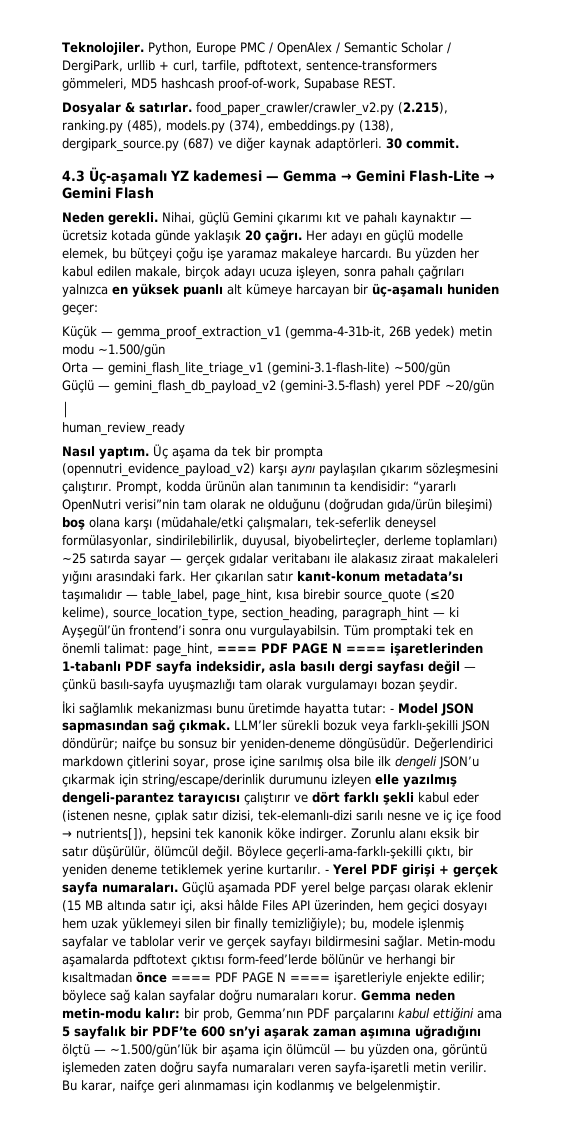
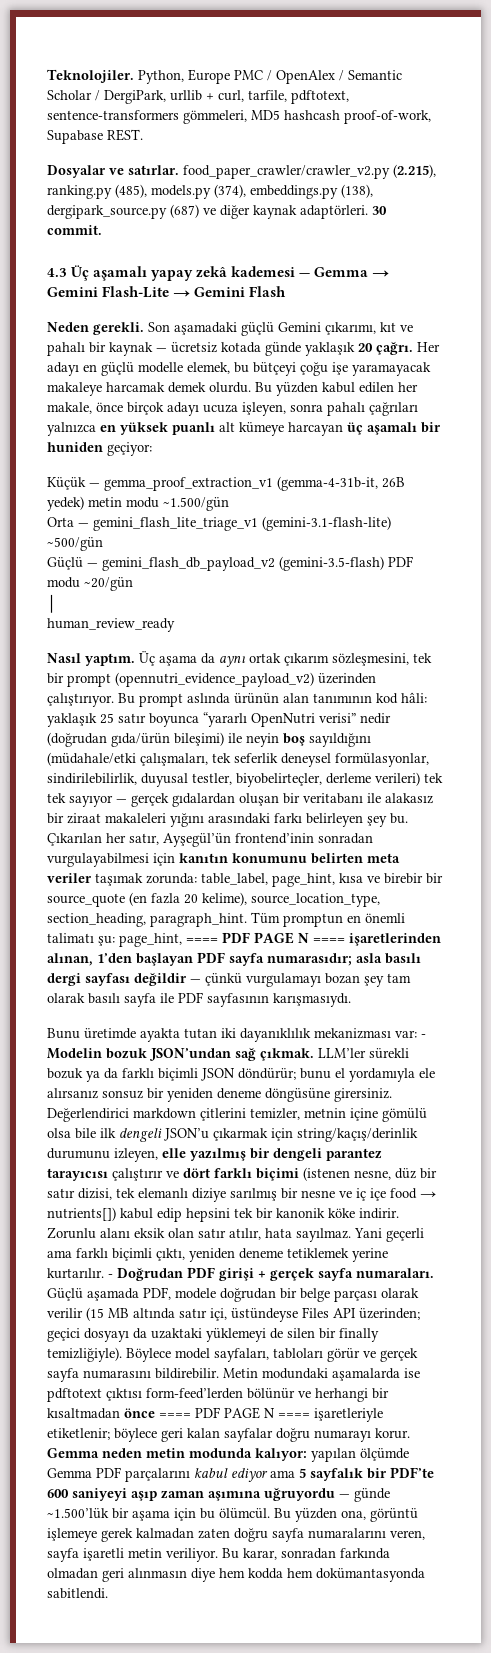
- Dosyalar & satırlar. food_paper_crawler/crawler_v2.py (2.215), ranking.py (485), models.py (374), embeddings.py (138), dergipark_source.py (687) ve diğer kaynak adaptörleri.
+ Dosyalar ve satırlar. food_paper_crawler/crawler_v2.py (2.215), ranking.py (485), models.py (374), embeddings.py (138), dergipark_source.py (687) ve diğer kaynak adaptörleri.
- 4.3 Üç-aşamalı YZ kademesi — Gemma → Gemini Flash-Lite → Gemini Flash
+ 4.3 Üç aşamalı yapay zekâ kademesi — Gemma → Gemini Flash-Lite → Gemini Flash
- Nihai, güçlü Gemini çıkarımı kıt ve pahalı kaynaktır — ücretsiz kotada günde yaklaşık 20 çağrı.
+ Son aşamadaki güçlü Gemini çıkarımı, kıt ve pahalı bir kaynak — ücretsiz kotada günde yaklaşık 20 çağrı.
- Her adayı en güçlü modelle elemek, bu bütçeyi çoğu işe yaramaz makaleye harcardı. Bu yüzden her kabul edilen makale, birçok adayı ucuza işleyen, sonra pahalı çağrıları yalnızca en yüksek puanlı alt kümeye harcayan bir üç-aşamalı huniden geçer:
+ Her adayı en güçlü modelle elemek, bu bütçeyi çoğu işe yaramayacak makaleye harcamak demek olurdu. Bu yüzden kabul edilen her makale, önce birçok adayı ucuza işleyen, sonra pahalı çağrıları yalnızca en yüksek puanlı alt kümeye harcayan üç aşamalı bir huniden geçiyor:
- Güçlü — gemini_flash_db_payload_v2 (gemini-3.5-flash) yerel PDF ~20/gün
+ Güçlü — gemini_flash_db_payload_v2 (gemini-3.5-flash) PDF modu ~20/gün
- Üç aşama da tek bir prompta (opennutri_evidence_payload_v2) karşı aynı paylaşılan çıkarım sözleşmesini çalıştırır. Prompt, kodda ürünün alan tanımının ta kendisidir: “yararlı OpenNutri verisi”nin tam olarak ne olduğunu (doğrudan gıda/ürün bileşimi) boş olana karşı (müdahale/etki çalışmaları, tek-seferlik deneysel formülasyonlar, sindirilebilirlik, duyusal, biyobelirteçler, derleme toplamları) ~25 satırda sayar — gerçek gıdalar veritabanı ile alakasız ziraat makaleleri yığını arasındaki fark. Her çıkarılan satır kanıt-konum metadata’sı taşımalıdır — table_label, page_hint, kısa birebir source_quote (≤20 kelime), source_location_type, section_heading, paragraph_hint — ki Ayşegül’ün frontend’i sonra onu vurgulayabilsin. Tüm promptaki tek en önemli talimat: page_hint, ==== PDF PAGE N ==== işaretlerinden 1-tabanlı PDF sayfa indeksidir, asla basılı dergi sayfası değil — çünkü basılı-sayfa uyuşmazlığı tam olarak vurgulamayı bozan şeydir.
- İki sağlamlık mekanizması bunu üretimde hayatta tutar: - Model JSON sapmasından sağ çıkmak.
+ Üç aşama da aynı ortak çıkarım sözleşmesini, tek bir prompt (opennutri_evidence_payload_v2) üzerinden çalıştırıyor. Bu prompt aslında ürünün alan tanımının kod hâli: yaklaşık 25 satır boyunca “yararlı OpenNutri verisi” nedir (doğrudan gıda/ürün bileşimi) ile neyin boş sayıldığını (müdahale/etki çalışmaları, tek seferlik deneysel formülasyonlar, sindirilebilirlik, duyusal testler, biyobelirteçler, derleme verileri) tek tek sayıyor — gerçek gıdalardan oluşan bir veritabanı ile alakasız bir ziraat makaleleri yığını arasındaki farkı belirleyen şey bu. Çıkarılan her satır, Ayşegül’ün frontend’inin sonradan vurgulayabilmesi için kanıtın konumunu belirten meta veriler taşımak zorunda: table_label, page_hint, kısa ve birebir bir source_quote (en fazla 20 kelime), source_location_type, section_heading, paragraph_hint. Tüm promptun en önemli talimatı şu: page_hint, ==== PDF PAGE N ==== işaretlerinden alınan, 1’den başlayan PDF sayfa numarasıdır; asla basılı dergi sayfası değildir — çünkü vurgulamayı bozan şey tam olarak basılı sayfa ile PDF sayfasının karışmasıydı.
+ Bunu üretimde ayakta tutan iki dayanıklılık mekanizması var: - Modelin bozuk JSON’undan sağ çıkmak.
- LLM’ler sürekli bozuk veya farklı-şekilli JSON döndürür; naifçe bu sonsuz bir yeniden-deneme döngüsüdür. Değerlendirici markdown çitlerini soyar, prose içine sarılmış olsa bile ilk dengeli JSON’u çıkarmak için string/escape/derinlik durumunu izleyen elle yazılmış dengeli-parantez tarayıcısı çalıştırır ve dört farklı şekli kabul eder (istenen nesne, çıplak satır dizisi, tek-elemanlı-dizi sarılı nesne ve iç içe food → nutrients[]), hepsini tek kanonik köke indirger.
+ LLM’ler sürekli bozuk ya da farklı biçimli JSON döndürür; bunu el yordamıyla ele alırsanız sonsuz bir yeniden deneme döngüsüne girersiniz. Değerlendirici markdown çitlerini temizler, metnin içine gömülü olsa bile ilk dengeli JSON’u çıkarmak için string/kaçış/derinlik durumunu izleyen, elle yazılmış bir dengeli parantez tarayıcısı çalıştırır ve dört farklı biçimi (istenen nesne, düz bir satır dizisi, tek elemanlı diziye sarılmış bir nesne ve iç içe food → nutrients[]) kabul edip hepsini tek bir kanonik köke indirir.
- Zorunlu alanı eksik bir satır düşürülür, ölümcül değil. Böylece geçerli-ama-farklı-şekilli çıktı, bir yeniden deneme tetiklemek yerine kurtarılır.
+ Zorunlu alanı eksik olan satır atılır, hata sayılmaz. Yani geçerli ama farklı biçimli çıktı, yeniden deneme tetiklemek yerine kurtarılır.
- - Yerel PDF girişi + gerçek sayfa numaraları.
+ - Doğrudan PDF girişi + gerçek sayfa numaraları.
- Güçlü aşamada PDF yerel belge parçası olarak eklenir (15 MB altında satır içi, aksi hâlde Files API üzerinden, hem geçici dosyayı hem uzak yüklemeyi silen bir finally temizliğiyle); bu, modele işlenmiş sayfalar ve tablolar verir ve gerçek sayfayı bildirmesini sağlar. Metin-modu aşamalarda pdftotext çıktısı form-feed’lerde bölünür ve herhangi bir kısaltmadan önce ==== PDF PAGE N ==== işaretleriyle enjekte edilir; böylece sağ kalan sayfalar doğru numaraları korur.
+ Güçlü aşamada PDF, modele doğrudan bir belge parçası olarak verilir (15 MB altında satır içi, üstündeyse Files API üzerinden; geçici dosyayı da uzaktaki yüklemeyi de silen bir finally temizliğiyle). Böylece model sayfaları, tabloları görür ve gerçek sayfa numarasını bildirebilir. Metin modundaki aşamalarda ise pdftotext çıktısı form-feed’lerden bölünür ve herhangi bir kısaltmadan önce ==== PDF PAGE N ==== işaretleriyle etiketlenir; böylece geri kalan sayfalar doğru numarayı korur.
- Gemma neden metin-modu kalır: bir prob, Gemma’nın PDF parçalarını kabul ettiğini ama 5 sayfalık bir PDF’te 600 sn’yi aşarak zaman aşımına uğradığını ölçtü — ~1.500/gün’lük bir aşama için ölümcül — bu yüzden ona, görüntü işlemeden zaten doğru sayfa numaraları veren sayfa-işaretli metin verilir. Bu karar, naifçe geri alınmaması için kodlanmış ve belgelenmiştir.
+ Gemma neden metin modunda kalıyor: yapılan ölçümde Gemma PDF parçalarını kabul ediyor ama 5 sayfalık bir PDF’te 600 saniyeyi aşıp zaman aşımına uğruyordu — günde ~1.500’lük bir aşama için bu ölümcül. Bu yüzden ona, görüntü işlemeye gerek kalmadan zaten doğru sayfa numaralarını veren, sayfa işaretli metin veriliyor. Bu karar, sonradan farkında olmadan geri alınmasın diye hem kodda hem dokümantasyonda sabitlendi.

